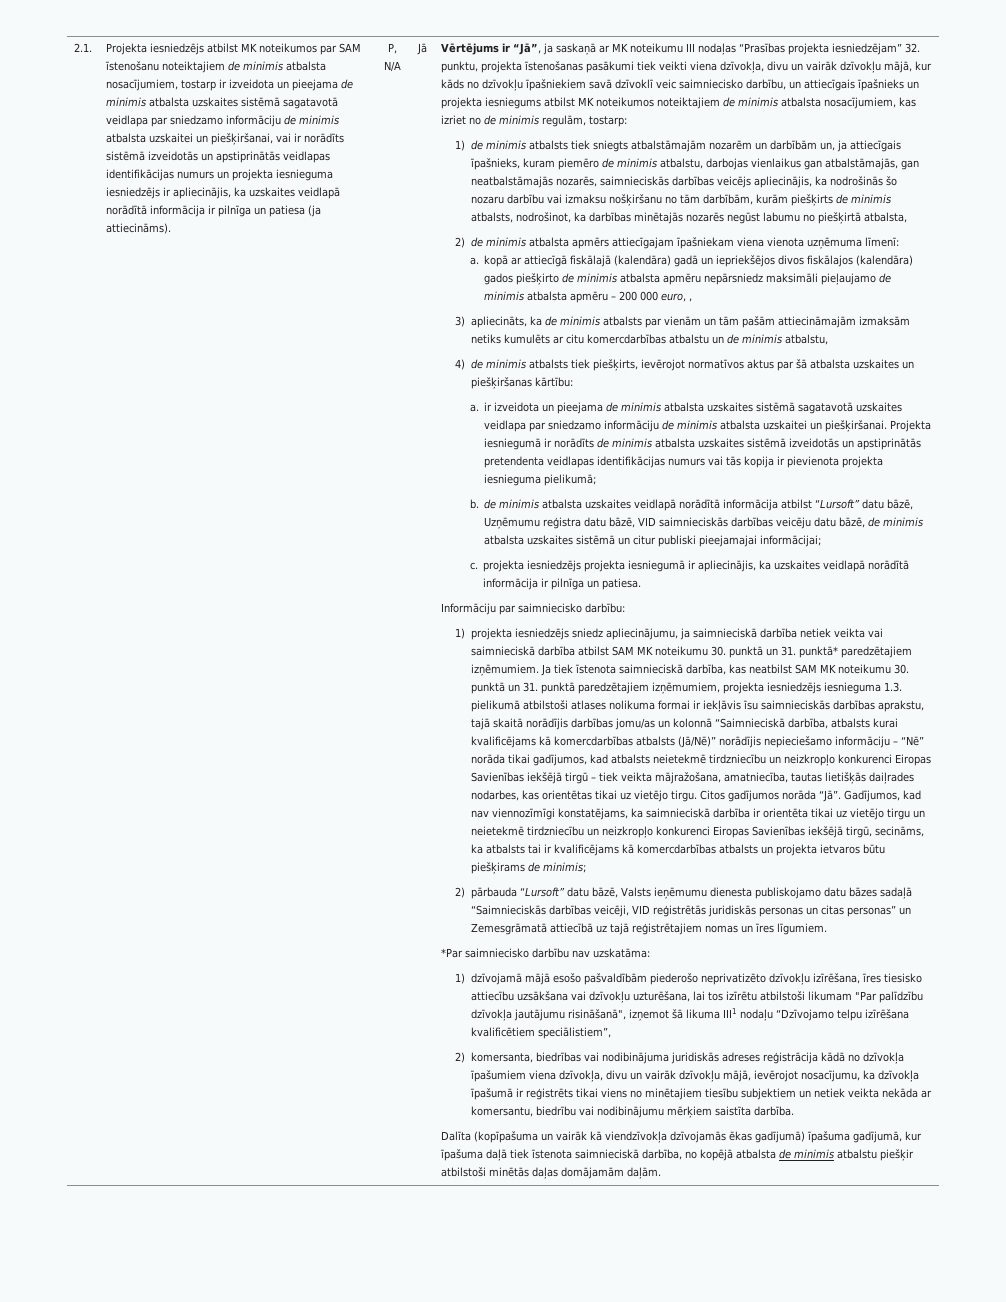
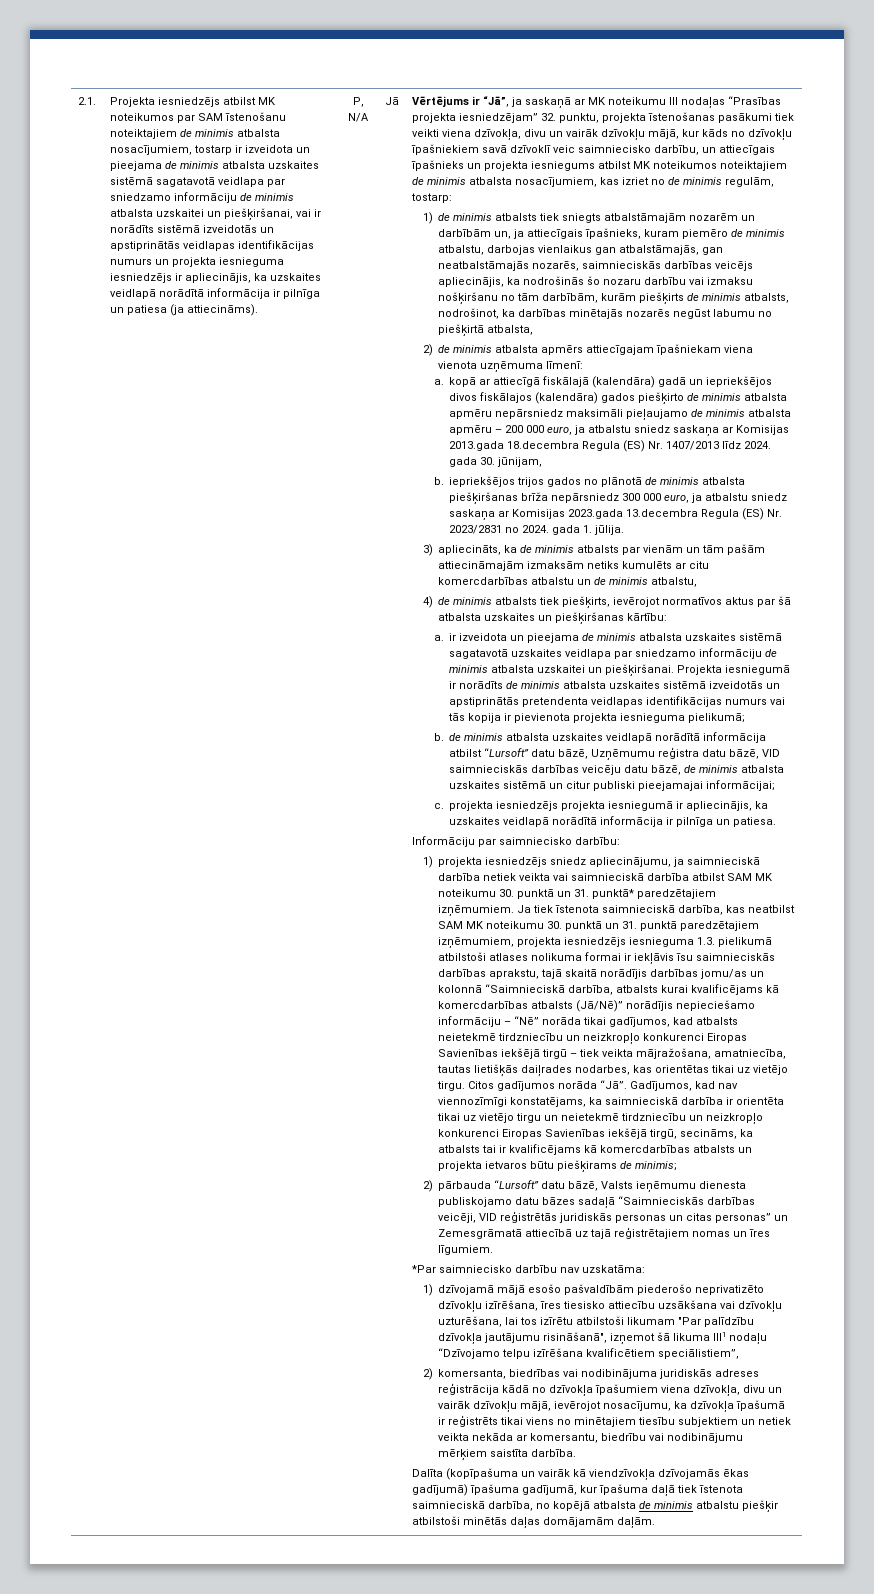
- a. kopā ar attiecīgā fiskālajā (kalendāra) gadā un iepriekšējos divos fiskālajos (kalendāra) gados piešķirto de minimis atbalsta apmēru nepārsniedz maksimāli pieļaujamo de minimis atbalsta apmēru – 200 000 euro, ,
+ a. kopā ar attiecīgā fiskālajā (kalendāra) gadā un iepriekšējos divos fiskālajos (kalendāra) gados piešķirto de minimis atbalsta apmēru nepārsniedz maksimāli pieļaujamo de minimis atbalsta apmēru – 200 000 euro, ja atbalstu sniedz saskaņa ar Komisijas 2013.gada 18.decembra Regula (ES) Nr. 1407/2013 līdz 2024. gada 30. jūnijam,
+ b. iepriekšējos trijos gados no plānotā de minimis atbalsta piešķiršanas brīža nepārsniedz 300 000 euro, ja atbalstu sniedz saskaņa ar Komisijas 2023.gada 13.decembra Regula (ES) Nr. 2023/2831 no 2024. gada 1. jūlija.

